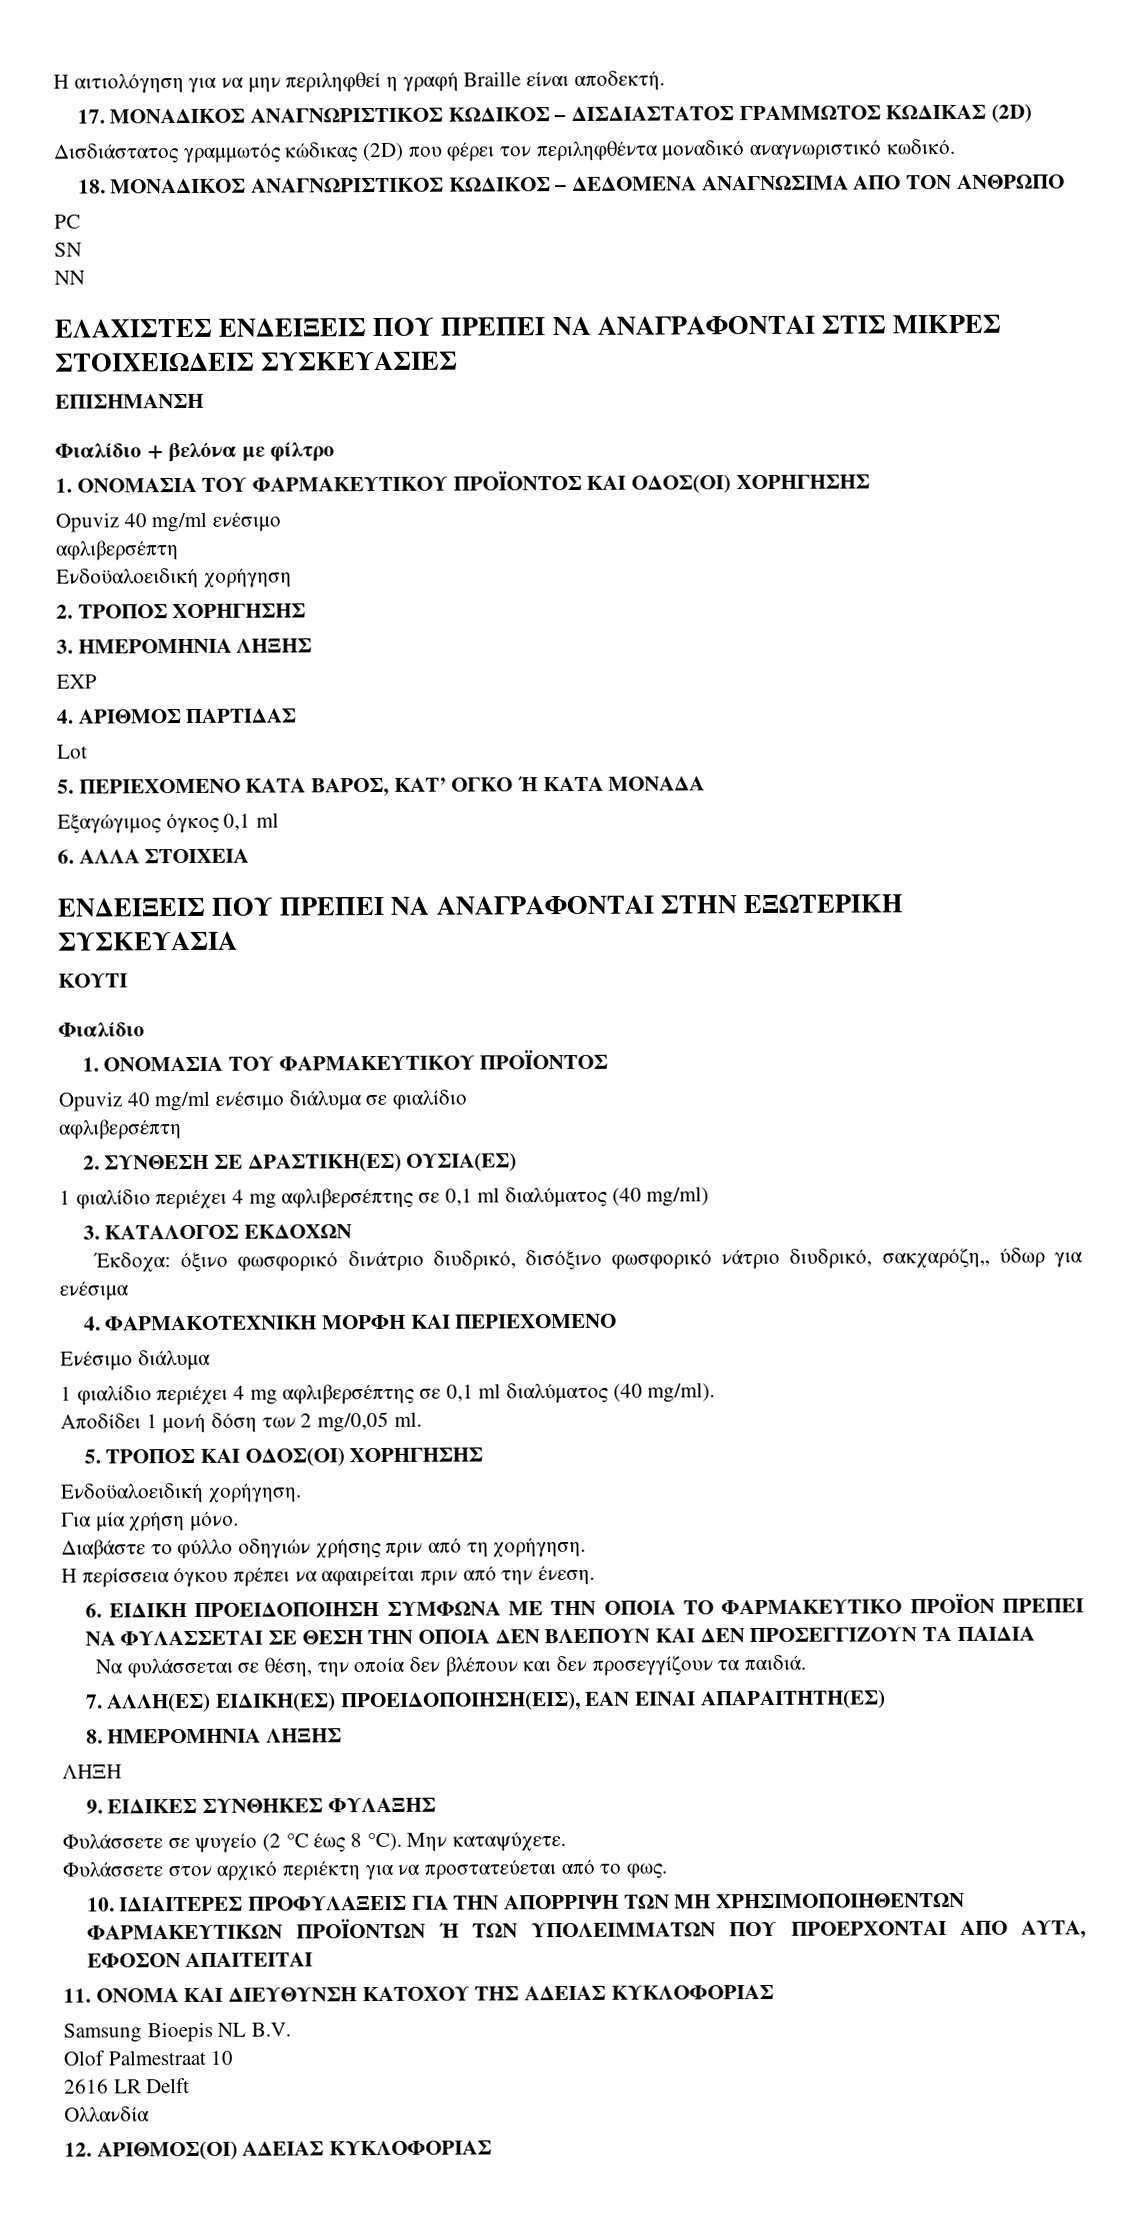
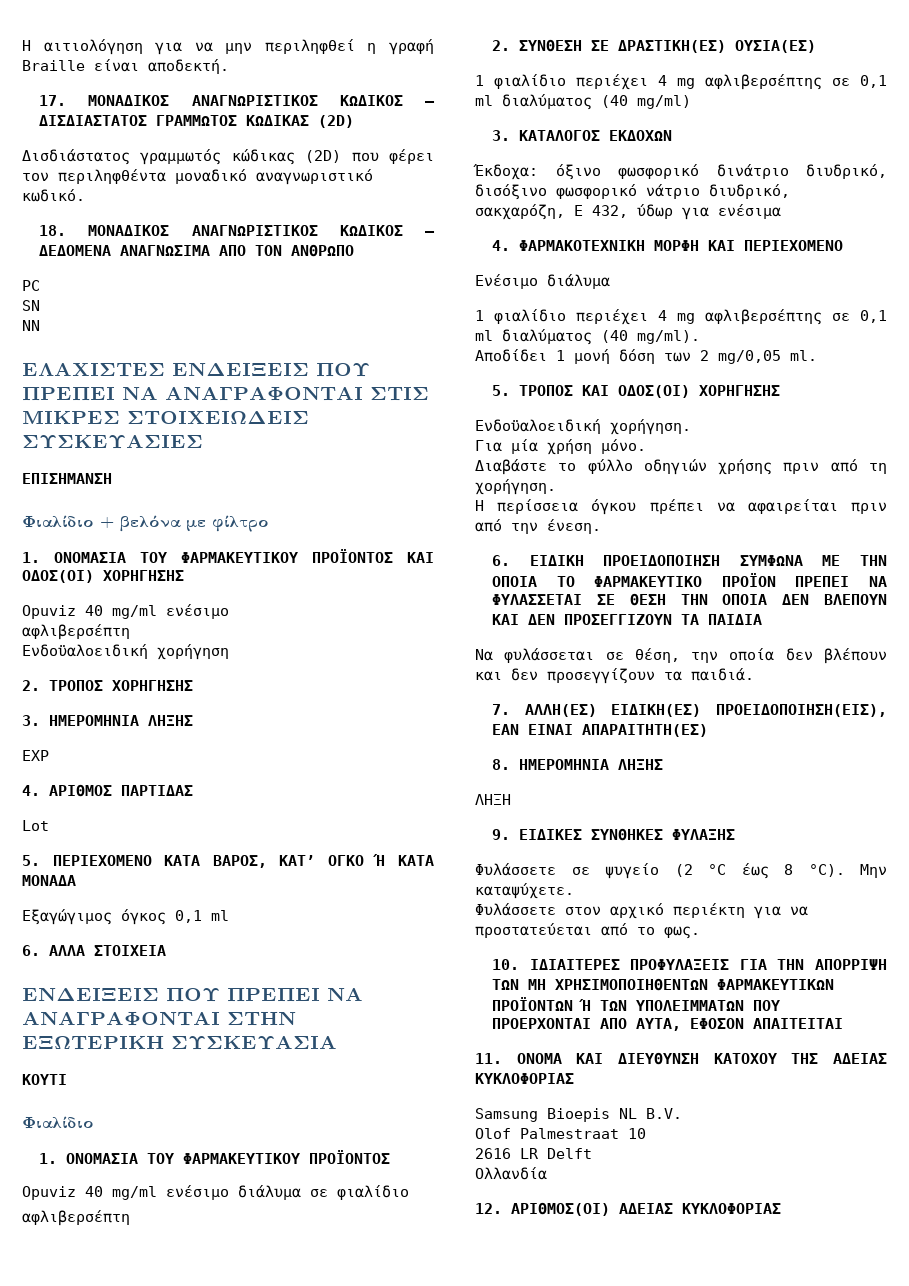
- Έκδοχα: όξινο φωσφορικό δινάτριο διυδρικό, δισόξινο φωσφορικό νάτριο διυδρικό, σακχαρόζη,, ύδωρ για ενέσιμα
+ Έκδοχα: όξινο φωσφορικό δινάτριο διυδρικό, δισόξινο φωσφορικό νάτριο διυδρικό, σακχαρόζη, E 432, ύδωρ για ενέσιμα

